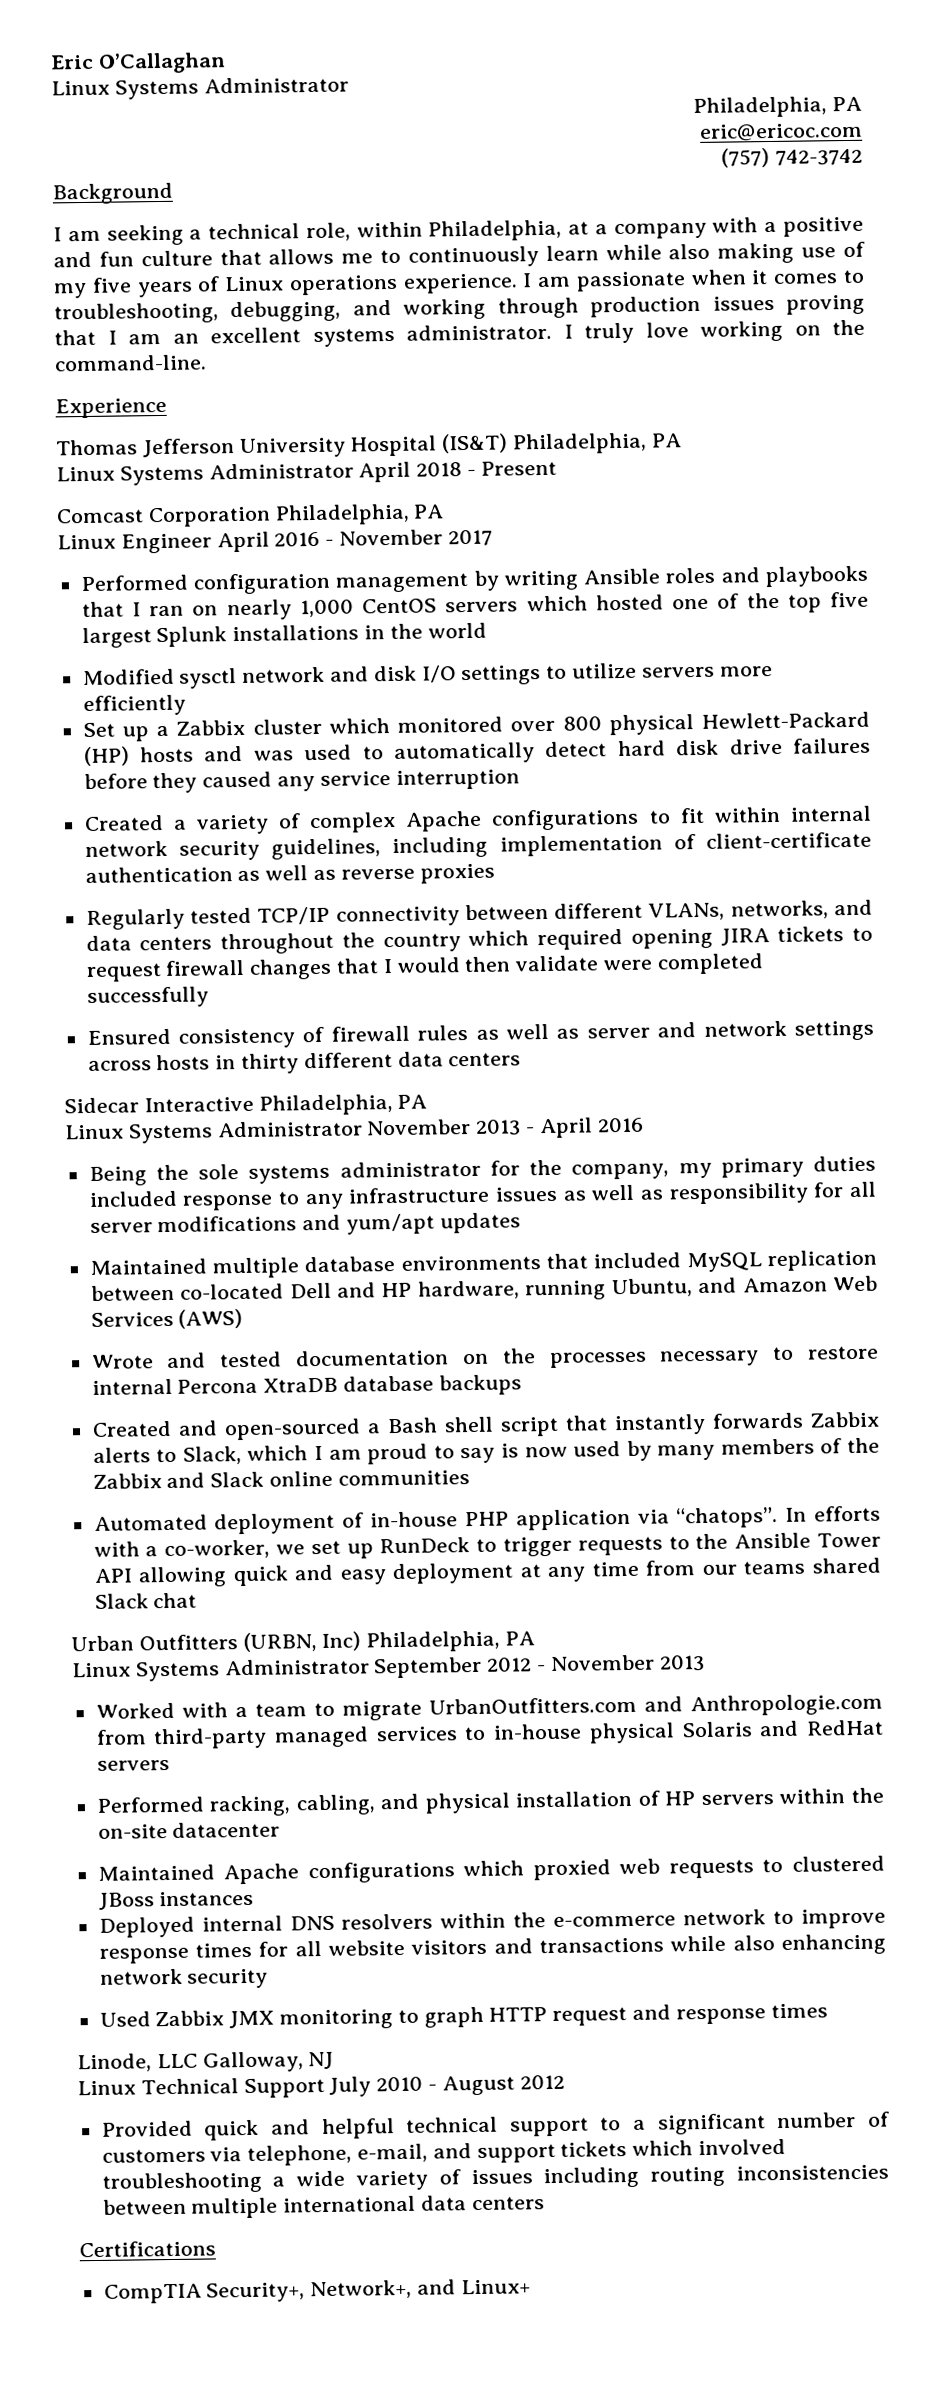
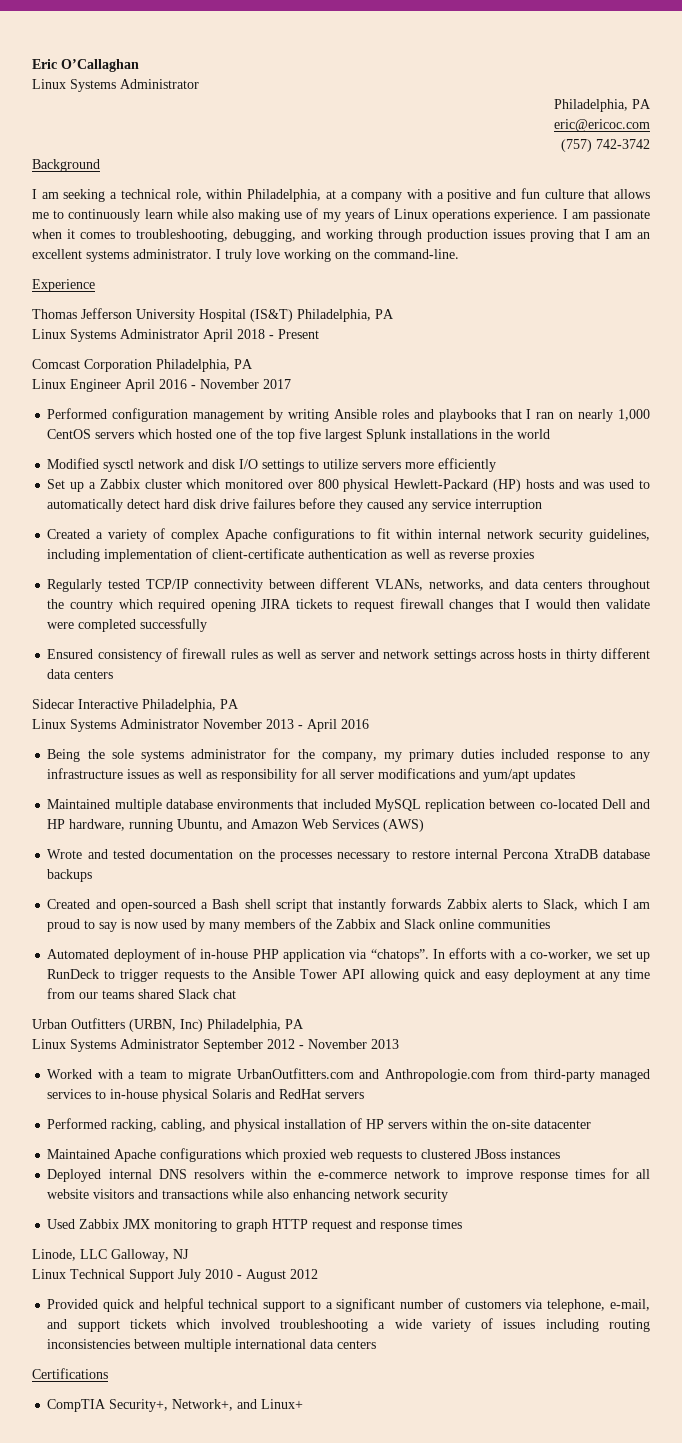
- I am seeking a technical role, within Philadelphia, at a company with a positive and fun culture that allows me to continuously learn while also making use of my five years of Linux operations experience.
+ I am seeking a technical role, within Philadelphia, at a company with a positive and fun culture that allows me to continuously learn while also making use of my years of Linux operations experience.

